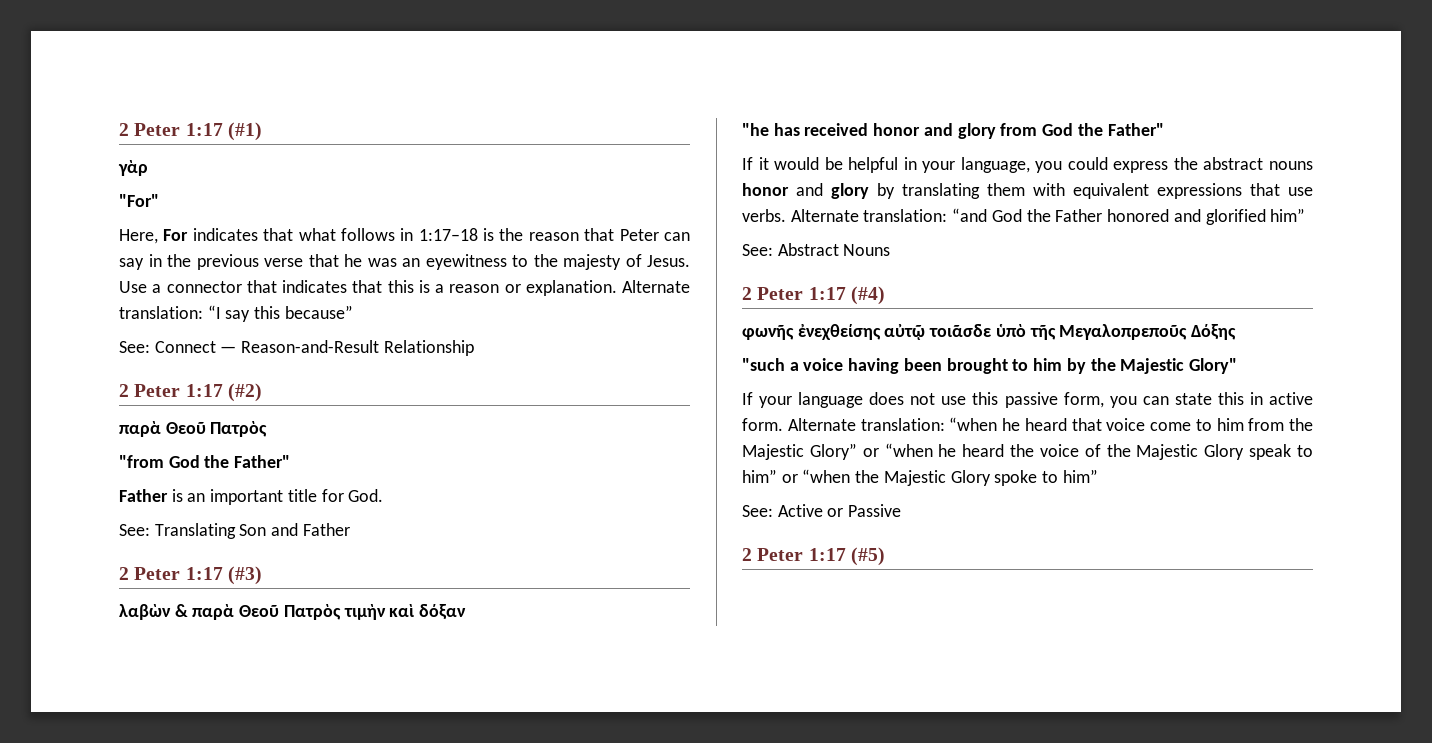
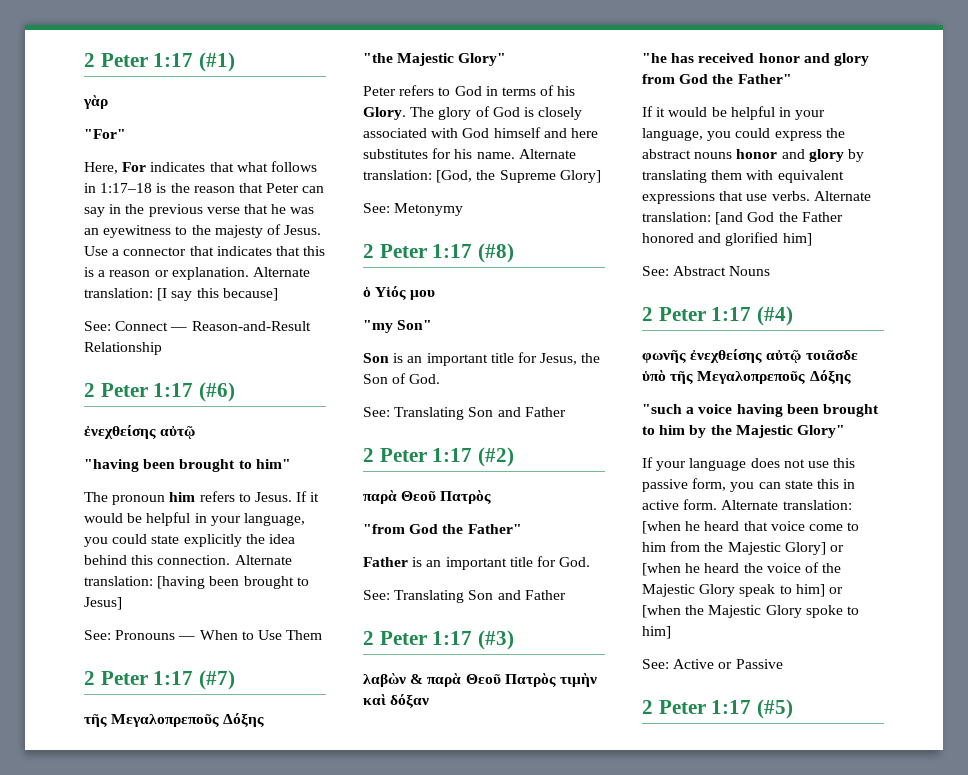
- Alternate translation: “I say this because”
+ Alternate translation: [I say this because]
+ 2 Peter 1:17 (#6)
+ ἐνεχθείσης αὐτῷ
+ "having been brought to him"
+ The pronoun him refers to Jesus. If it would be helpful in your language, you could state explicitly the idea behind this connection. Alternate translation: [having been brought to Jesus]
+ See: Pronouns — When to Use Them
+ 2 Peter 1:17 (#7)
+ τῆς Μεγαλοπρεποῦς Δόξης
+ "the Majestic Glory"
+ Peter refers to God in terms of his Glory. The glory of God is closely associated with God himself and here substitutes for his name. Alternate translation: [God, the Supreme Glory]
+ See: Metonymy
+ 2 Peter 1:17 (#8)
+ ὁ Υἱός μου
+ "my Son"
+ Son is an important title for Jesus, the Son of God.
+ See: Translating Son and Father
- Alternate translation: “and God the Father honored and glorified him”
+ Alternate translation: [and God the Father honored and glorified him]
- Alternate translation: “when he heard that voice come to him from the Majestic Glory” or “when he heard the voice of the Majestic Glory speak to him” or “when the Majestic Glory spoke to him”
+ Alternate translation: [when he heard that voice come to him from the Majestic Glory] or [when he heard the voice of the Majestic Glory speak to him] or [when the Majestic Glory spoke to him]

